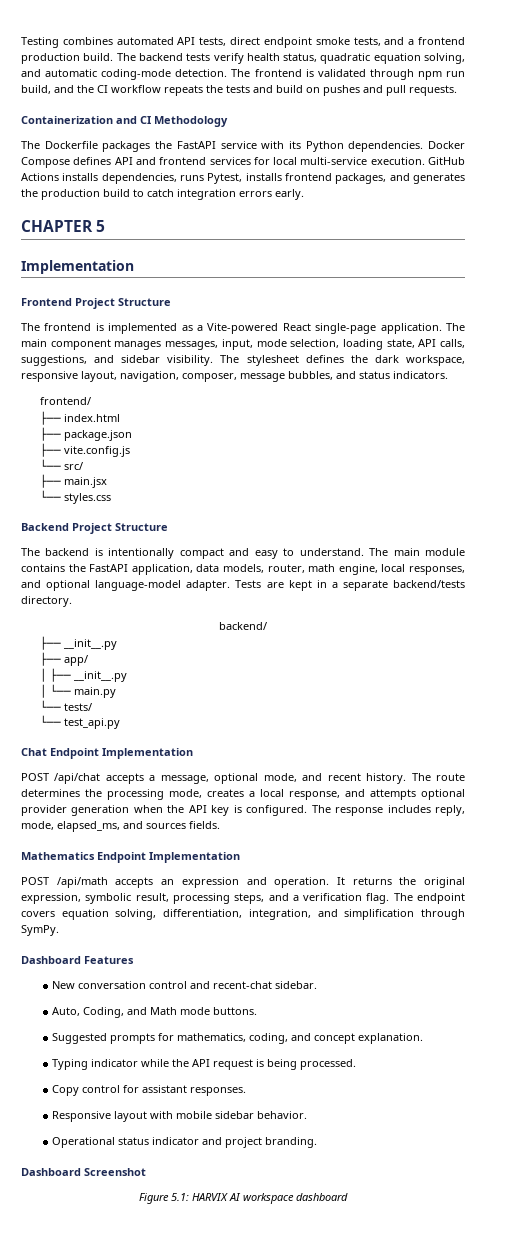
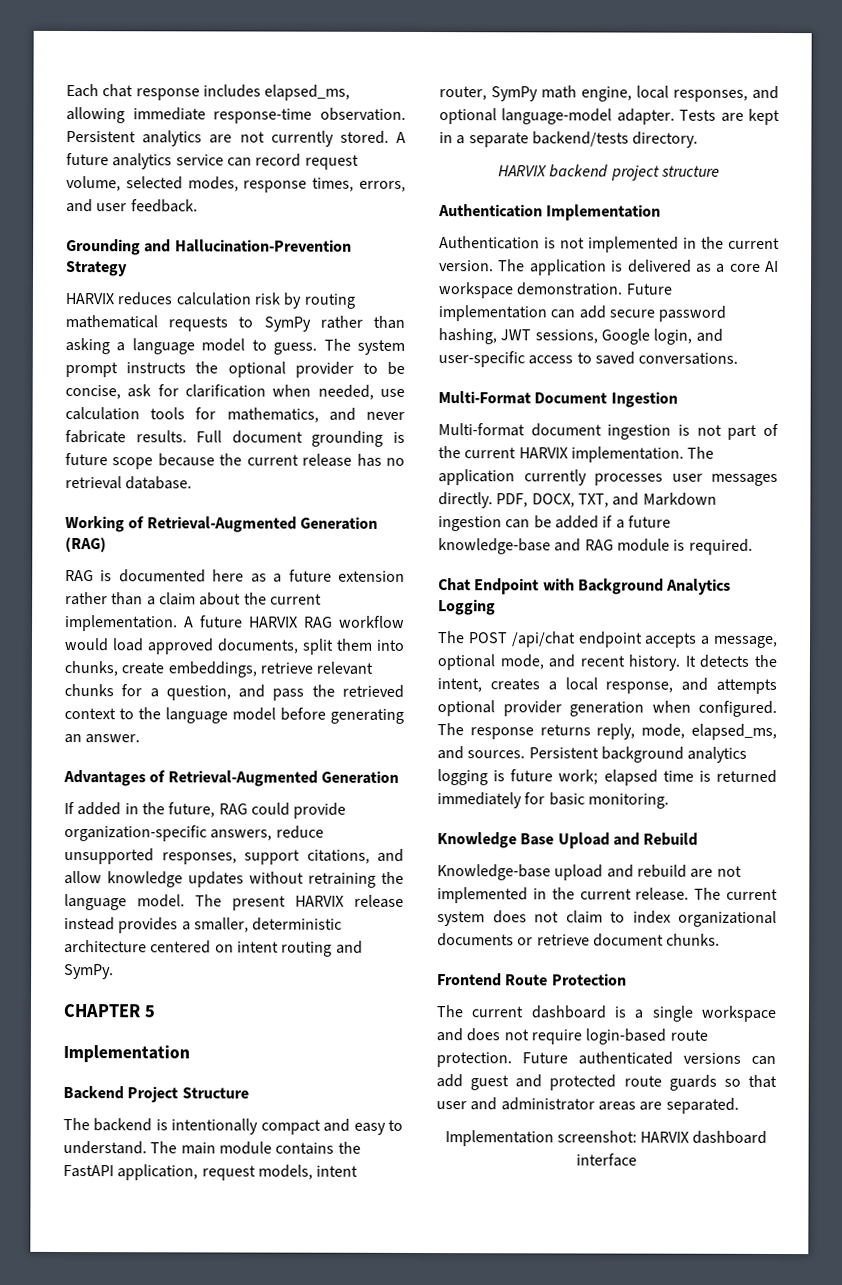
- Testing combines automated API tests, direct endpoint smoke tests, and a frontend production build. The backend tests verify health status, quadratic equation solving, and automatic coding-mode detection. The frontend is validated through npm run build, and the CI workflow repeats the tests and build on pushes and pull requests.
- Containerization and CI Methodology
- The Dockerfile packages the FastAPI service with its Python dependencies. Docker Compose defines API and frontend services for local multi-service execution. GitHub Actions installs dependencies, runs Pytest, installs frontend packages, and generates the production build to catch integration errors early.
+ Each chat response includes elapsed_ms, allowing immediate response-time observation. Persistent analytics are not currently stored. A future analytics service can record request volume, selected modes, response times, errors, and user feedback.
+ Grounding and Hallucination-Prevention Strategy
+ HARVIX reduces calculation risk by routing mathematical requests to SymPy rather than asking a language model to guess. The system prompt instructs the optional provider to be concise, ask for clarification when needed, use calculation tools for mathematics, and never fabricate results. Full document grounding is future scope because the current release has no retrieval database.
+ Working of Retrieval-Augmented Generation (RAG)
+ RAG is documented here as a future extension rather than a claim about the current implementation. A future HARVIX RAG workflow would load approved documents, split them into chunks, create embeddings, retrieve relevant chunks for a question, and pass the retrieved context to the language model before generating an answer.
+ Advantages of Retrieval-Augmented Generation
+ If added in the future, RAG could provide organization-specific answers, reduce unsupported responses, support citations, and allow knowledge updates without retraining the language model. The present HARVIX release instead provides a smaller, deterministic architecture centered on intent routing and SymPy.
  CHAPTER 5
  Implementation
- Frontend Project Structure
- The frontend is implemented as a Vite-powered React single-page application. The main component manages messages, input, mode selection, loading state, API calls, suggestions, and sidebar visibility. The stylesheet defines the dark workspace, responsive layout, navigation, composer, message bubbles, and status indicators.
- frontend/
- ├── index.html
- ├── package.json
- ├── vite.config.js
- └── src/
- ├── main.jsx
- └── styles.css
- The main module contains the FastAPI application, data models, router, math engine, local responses, and optional language-model adapter.
+ The main module contains the FastAPI application, request models, intent router, SymPy math engine, local responses, and optional language-model adapter.
- backend/
- ├── __init__.py
- ├── app/
- │ ├── __init__.py
- │ └── main.py
- └── tests/
- └── test_api.py
- Chat Endpoint Implementation
- POST /api/chat accepts a message, optional mode, and recent history.
+ HARVIX backend project structure
+ Authentication Implementation
+ Authentication is not implemented in the current version. The application is delivered as a core AI workspace demonstration. Future implementation can add secure password hashing, JWT sessions, Google login, and user-specific access to saved conversations.
+ Multi-Format Document Ingestion
+ Multi-format document ingestion is not part of the current HARVIX implementation. The application currently processes user messages directly. PDF, DOCX, TXT, and Markdown ingestion can be added if a future knowledge-base and RAG module is required.
+ Chat Endpoint with Background Analytics Logging
+ The POST /api/chat endpoint accepts a message, optional mode, and recent history.
- The route determines the processing mode, creates a local response, and attempts optional provider generation when the API key is configured.
+ It detects the intent, creates a local response, and attempts optional provider generation when configured.
- The response includes reply, mode, elapsed_ms, and sources fields.
- Mathematics Endpoint Implementation
- POST /api/math accepts an expression and operation. It returns the original expression, symbolic result, processing steps, and a verification flag. The endpoint covers equation solving, differentiation, integration, and simplification through SymPy.
- Dashboard Features
- New conversation control and recent-chat sidebar.
- Auto, Coding, and Math mode buttons.
- Suggested prompts for mathematics, coding, and concept explanation.
- Typing indicator while the API request is being processed.
- Copy control for assistant responses.
- Responsive layout with mobile sidebar behavior.
- Operational status indicator and project branding.
- Dashboard Screenshot
- Figure 5.1: HARVIX AI workspace dashboard
+ The response returns reply, mode, elapsed_ms, and sources. Persistent background analytics logging is future work; elapsed time is returned immediately for basic monitoring.
+ Knowledge Base Upload and Rebuild
+ Knowledge-base upload and rebuild are not implemented in the current release. The current system does not claim to index organizational documents or retrieve document chunks.
+ Frontend Route Protection
+ The current dashboard is a single workspace and does not require login-based route protection. Future authenticated versions can add guest and protected route guards so that user and administrator areas are separated.
+ Implementation screenshot: HARVIX dashboard interface

